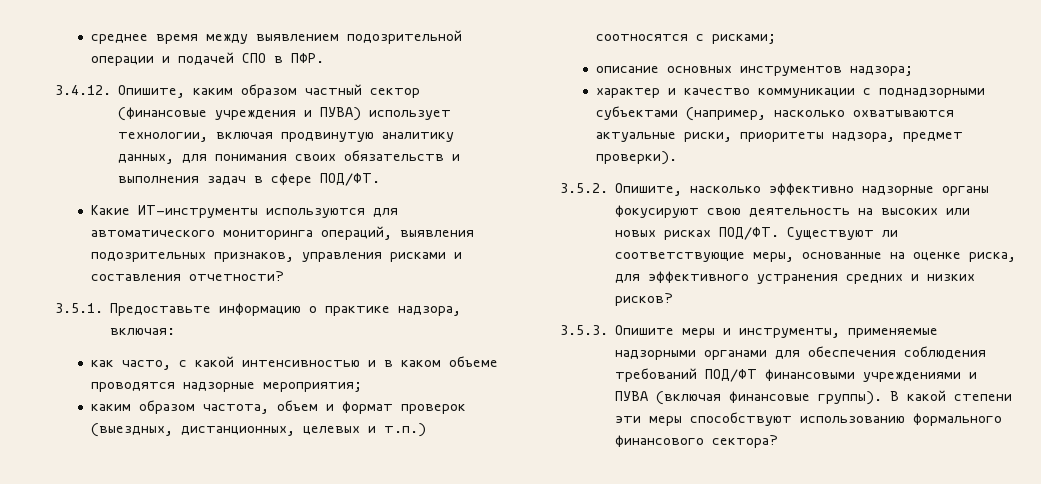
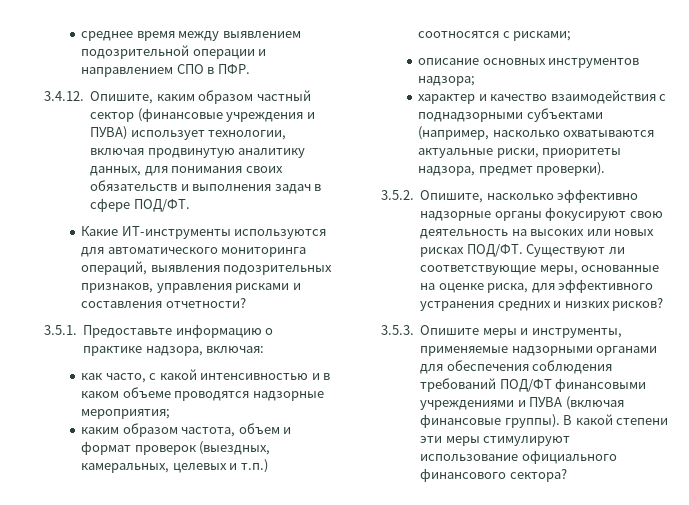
- среднее время между выявлением подозрительной операции и подачей СПО в ПФР.
+ среднее время между выявлением подозрительной операции и направлением СПО в ПФР.
- каким образом частота, объем и формат проверок (выездных, дистанционных, целевых и т.п.) соотносятся с рисками;
+ каким образом частота, объем и формат проверок (выездных, камеральных, целевых и т.п.) соотносятся с рисками;
- характер и качество коммуникации с поднадзорными субъектами (например, насколько охватываются актуальные риски, приоритеты надзора, предмет проверки).
+ характер и качество взаимодействия с поднадзорными субъектами (например, насколько охватываются актуальные риски, приоритеты надзора, предмет проверки).
- В какой степени эти меры способствуют использованию формального финансового сектора?
+ В какой степени эти меры стимулируют использование официального финансового сектора?

